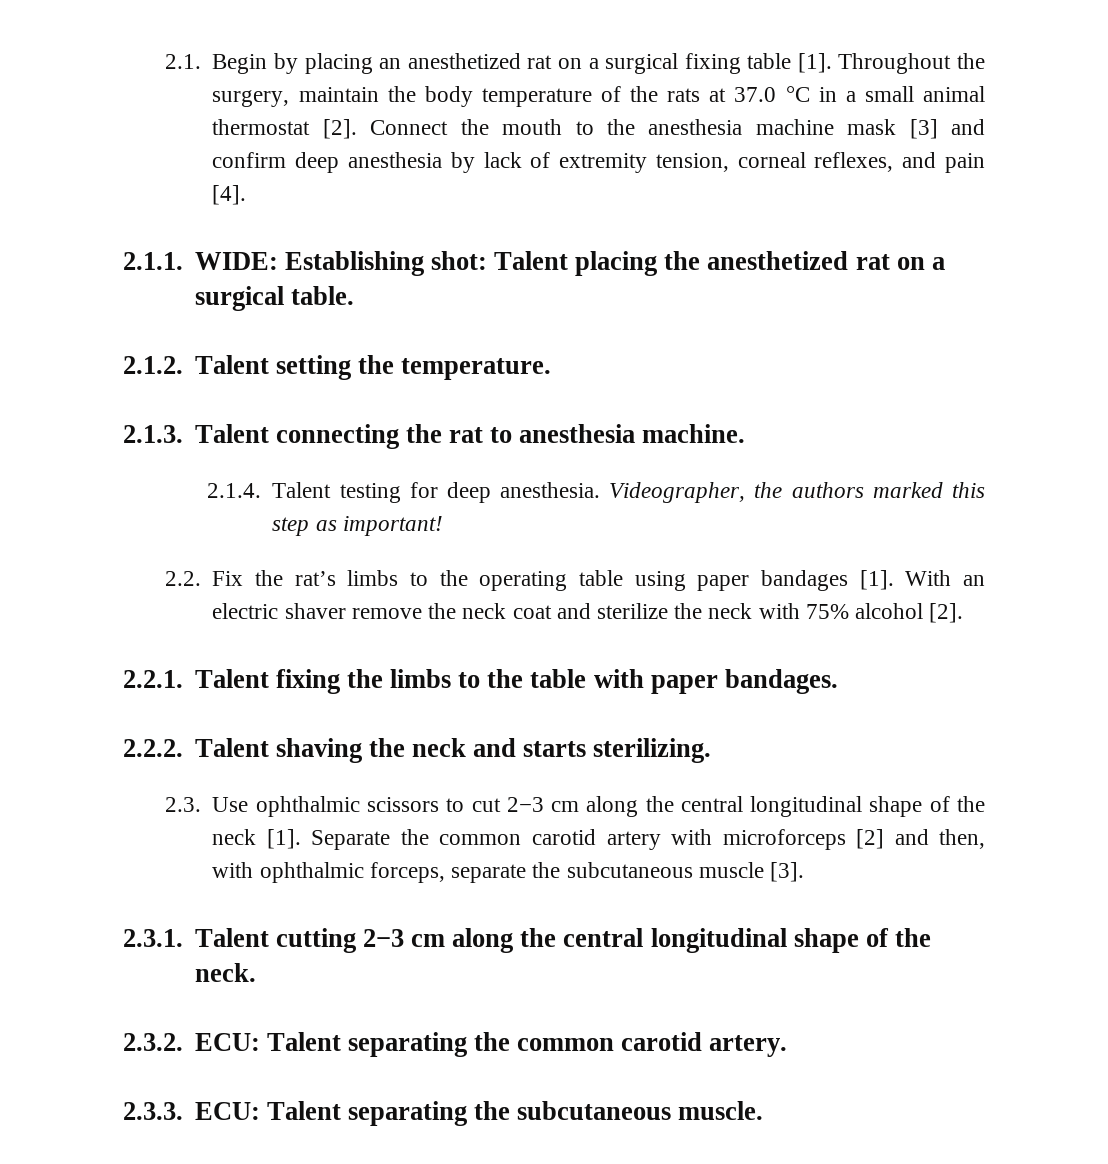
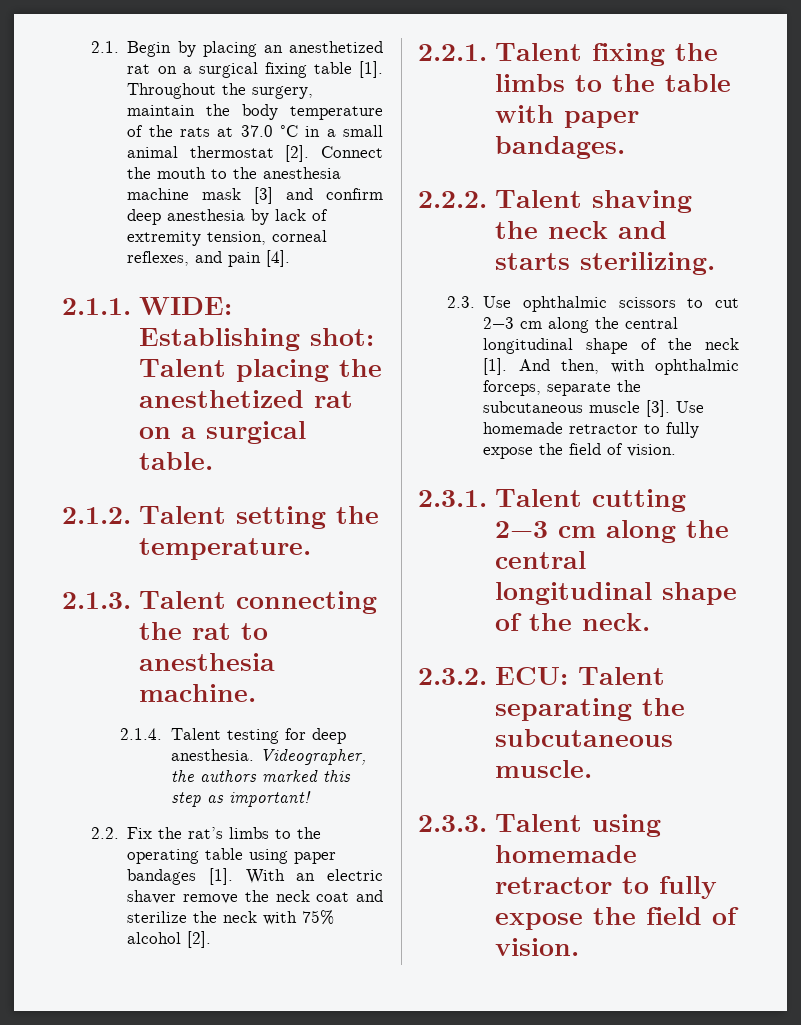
- Separate the common carotid artery with microforceps [2] and then, with ophthalmic forceps, separate the subcutaneous muscle [3].
+ And then, with ophthalmic forceps, separate the subcutaneous muscle [3]. Use homemade retractor to fully expose the field of vision.
- 2.3.2. ECU: Talent separating the common carotid artery.
- 2.3.3. ECU: Talent separating the subcutaneous muscle.
+ 2.3.2. ECU: Talent separating the subcutaneous muscle.
+ 2.3.3. Talent using homemade retractor to fully expose the field of vision.

